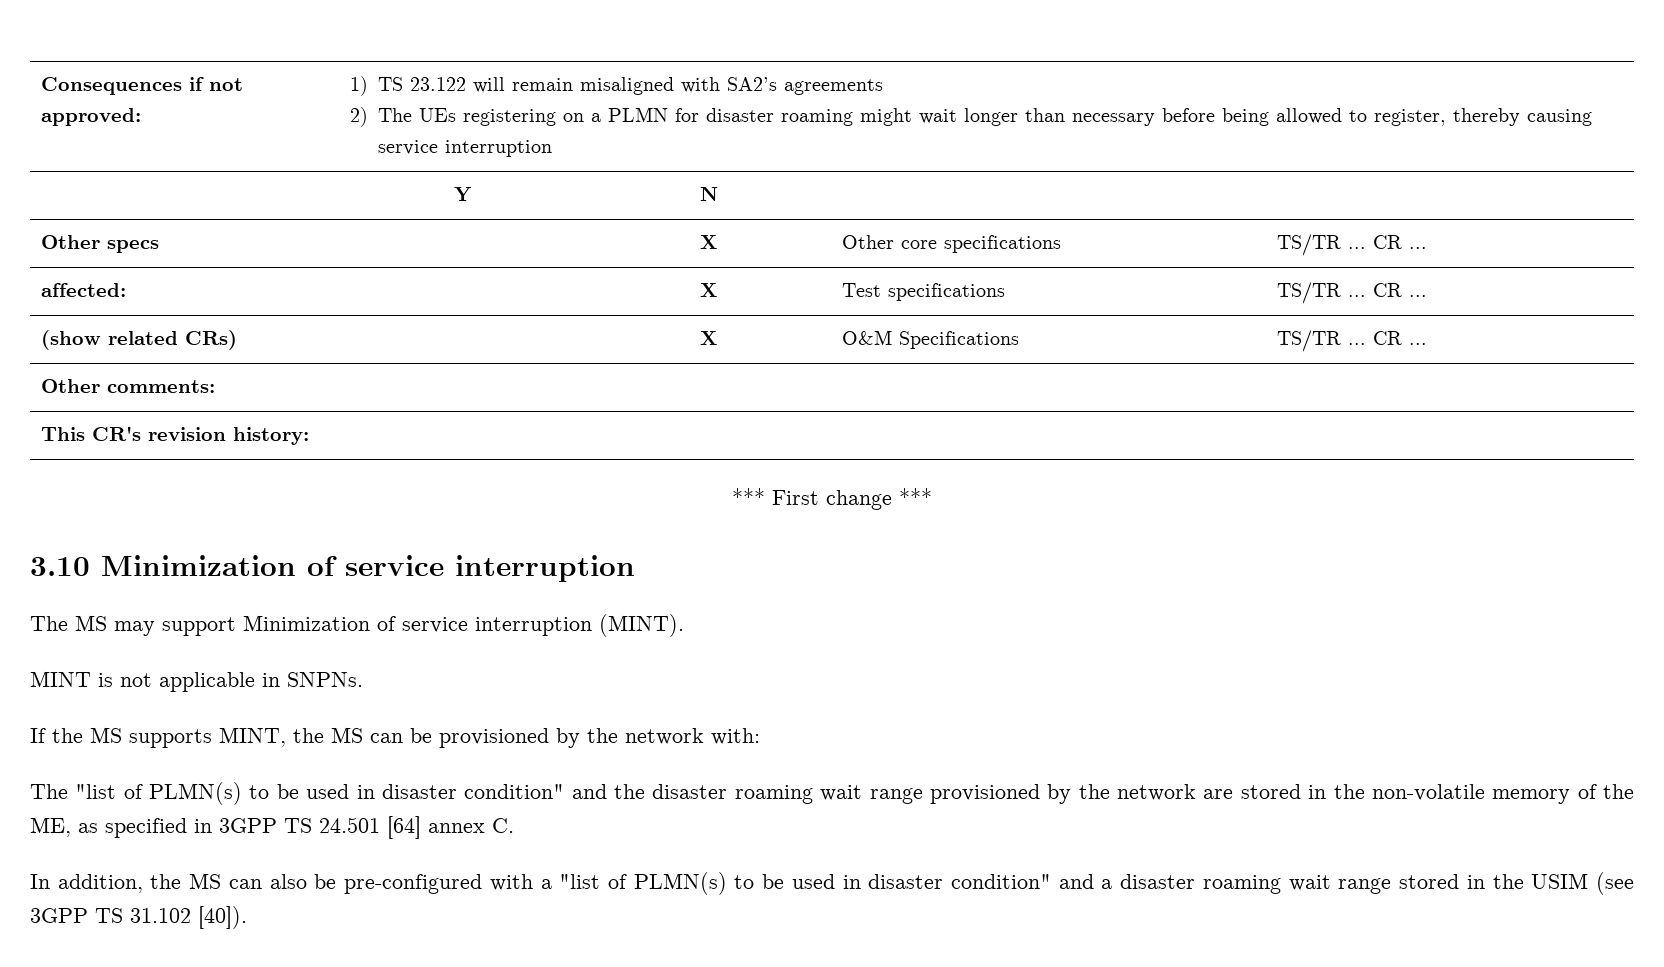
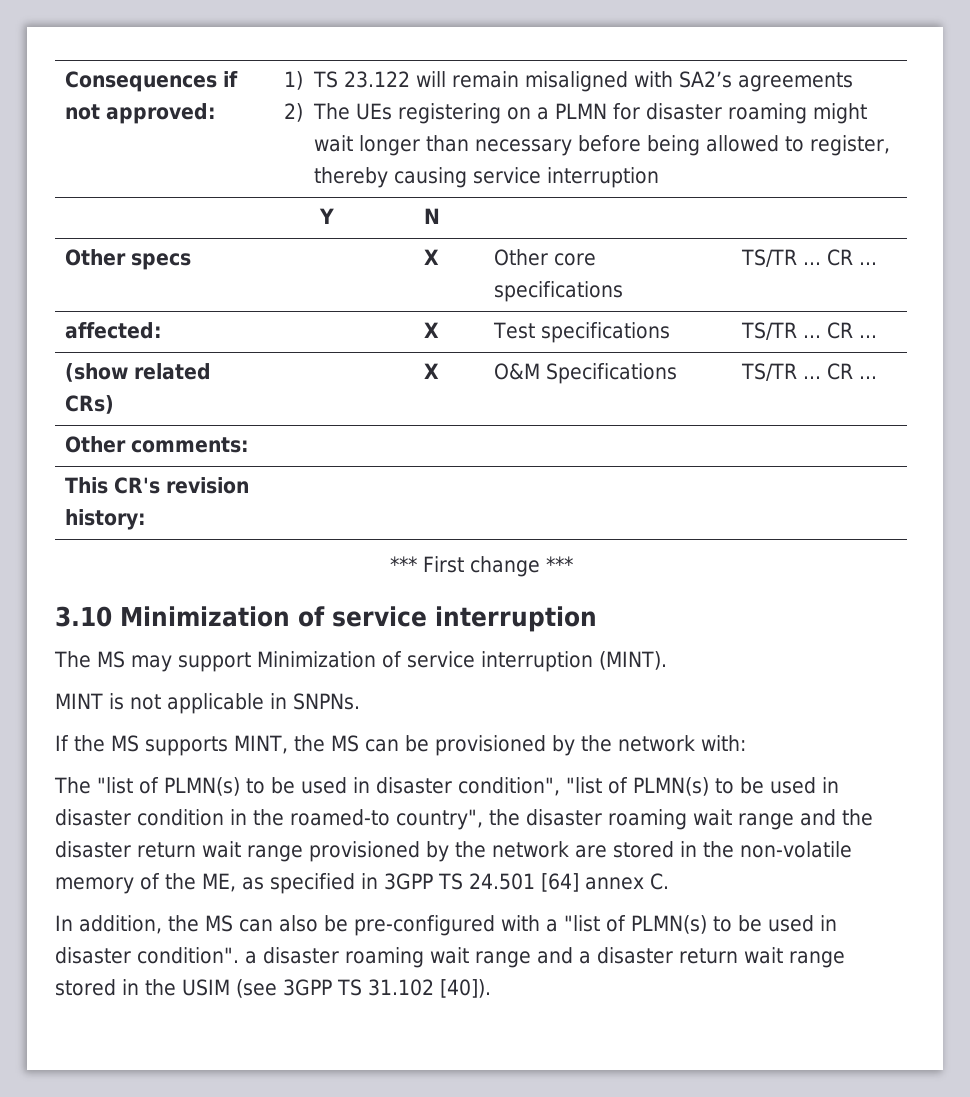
- The "list of PLMN(s) to be used in disaster condition" and the disaster roaming wait range provisioned by the network are stored in the non-volatile memory of the ME, as specified in 3GPP TS 24.501 [64] annex C.
+ The "list of PLMN(s) to be used in disaster condition", "list of PLMN(s) to be used in disaster condition in the roamed-to country", the disaster roaming wait range and the disaster return wait range provisioned by the network are stored in the non-volatile memory of the ME, as specified in 3GPP TS 24.501 [64] annex C.
- In addition, the MS can also be pre-configured with a "list of PLMN(s) to be used in disaster condition" and a disaster roaming wait range stored in the USIM (see 3GPP TS 31.102 [40]).
+ In addition, the MS can also be pre-configured with a "list of PLMN(s) to be used in disaster condition". a disaster roaming wait range and a disaster return wait range stored in the USIM (see 3GPP TS 31.102 [40]).

